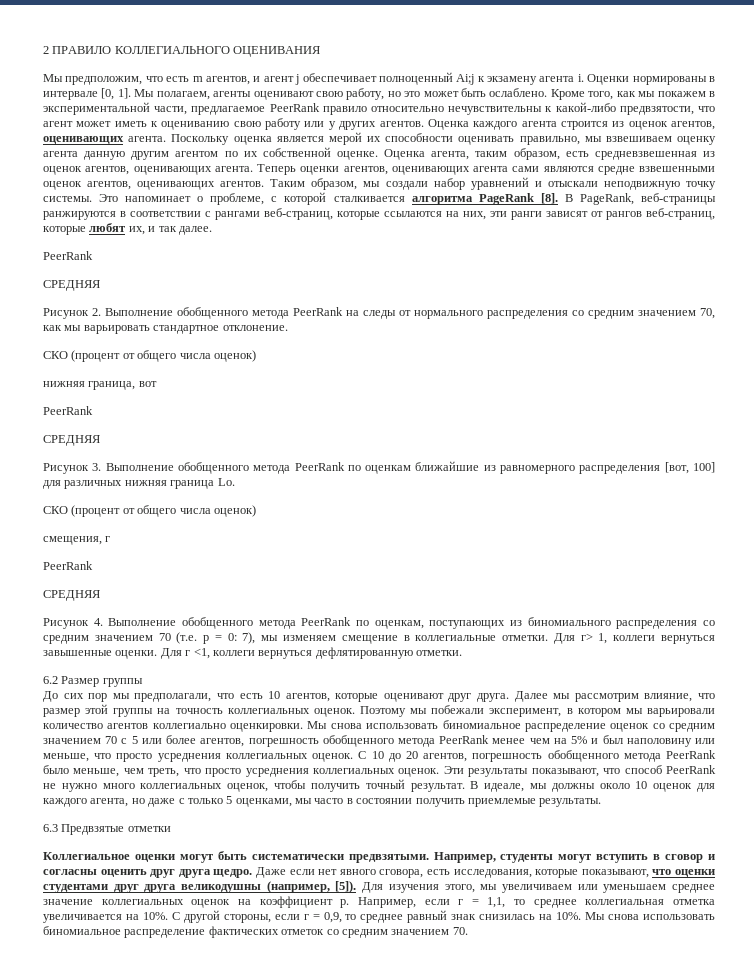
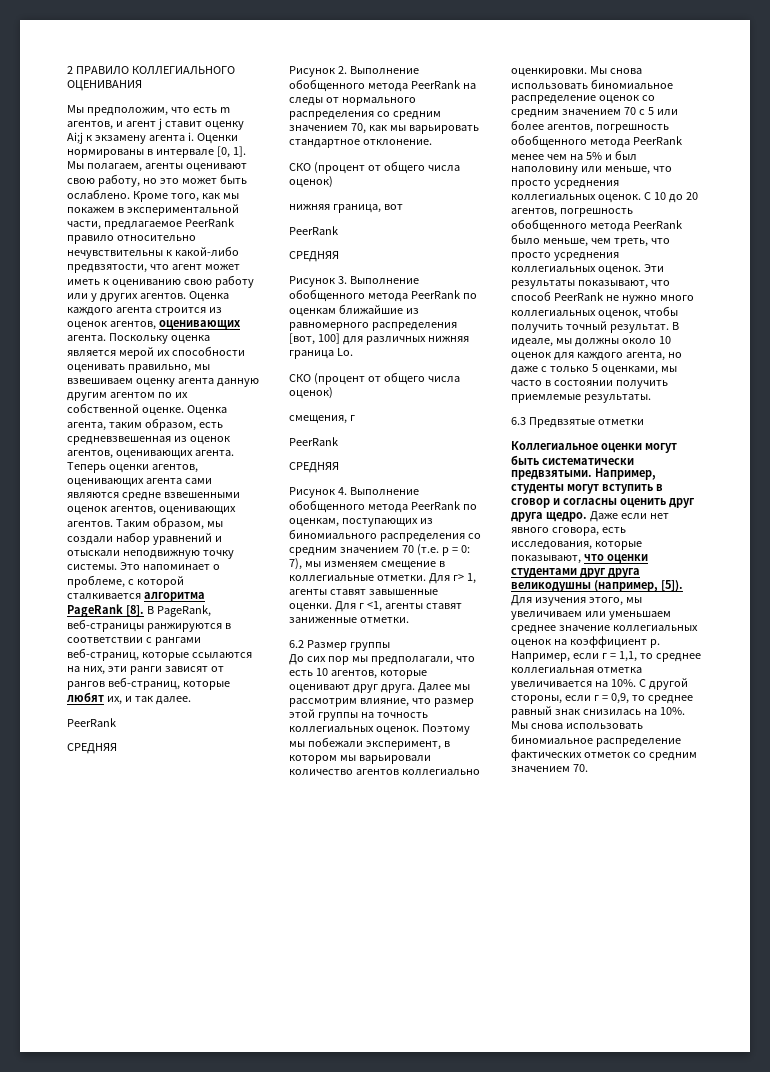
- Мы предположим, что есть m агентов, и агент j обеспечивает полноценный Ai;j к экзамену агента i.
+ Мы предположим, что есть m агентов, и агент j ставит оценку Ai;j к экзамену агента i.
- Для г> 1, коллеги вернуться завышенные оценки.
+ Для г> 1, агенты ставят завышенные оценки.
- Для г <1, коллеги вернуться дефлятированную отметки.
+ Для г <1, агенты ставят заниженные отметки.

